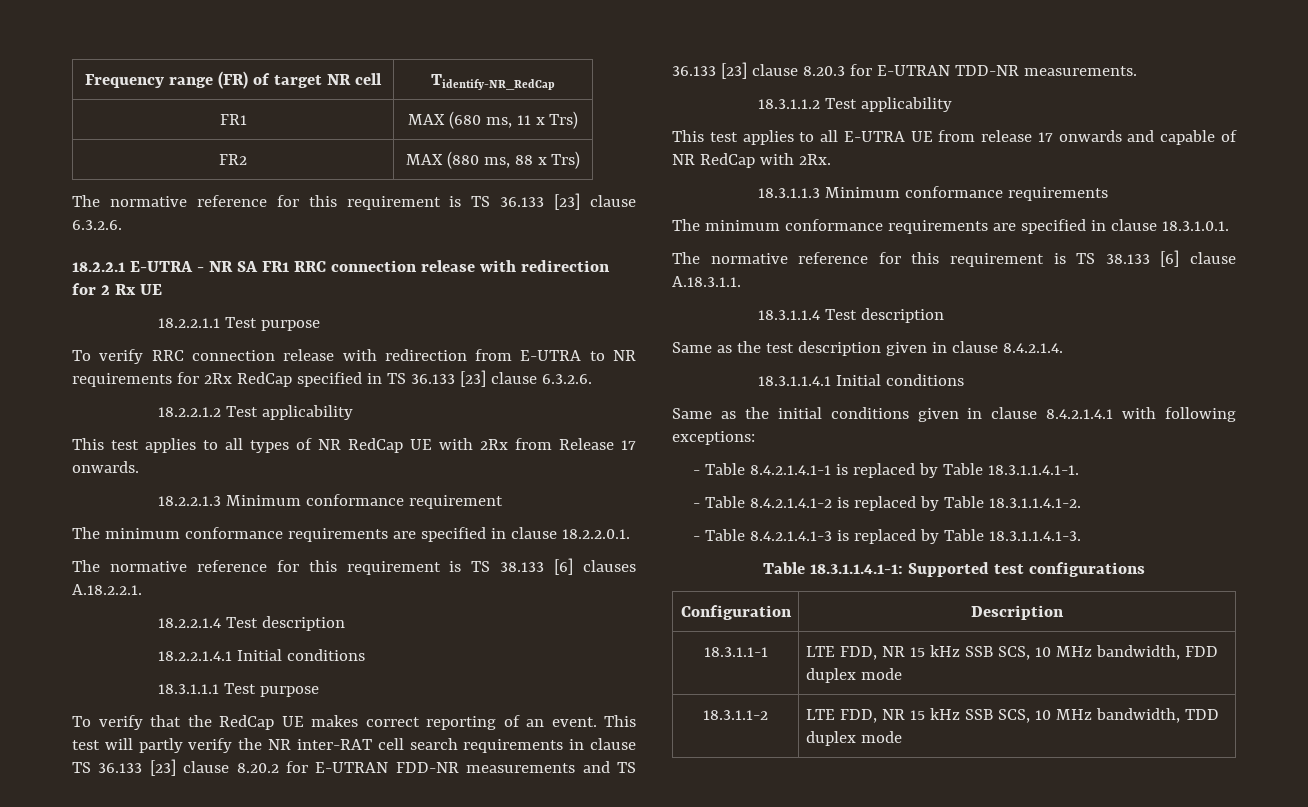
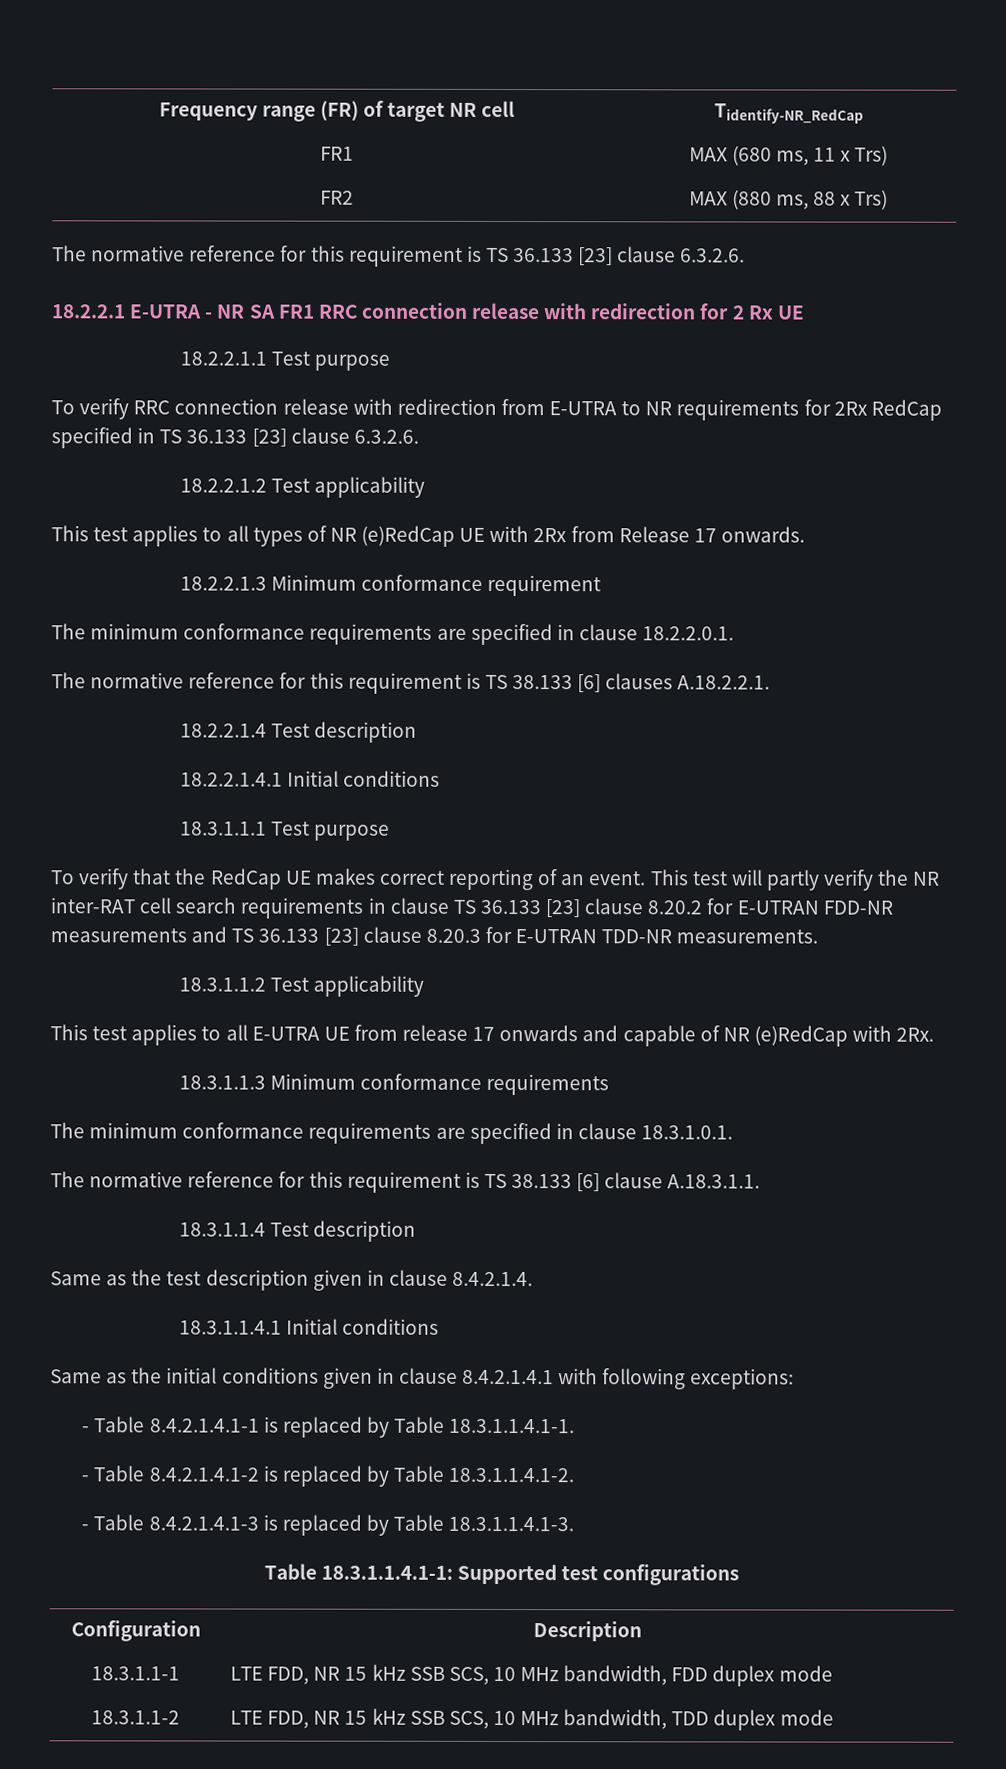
- This test applies to all types of NR RedCap UE with 2Rx from Release 17 onwards.
+ This test applies to all types of NR (e)RedCap UE with 2Rx from Release 17 onwards.
- This test applies to all E-UTRA UE from release 17 onwards and capable of NR RedCap with 2Rx.
+ This test applies to all E-UTRA UE from release 17 onwards and capable of NR (e)RedCap with 2Rx.

